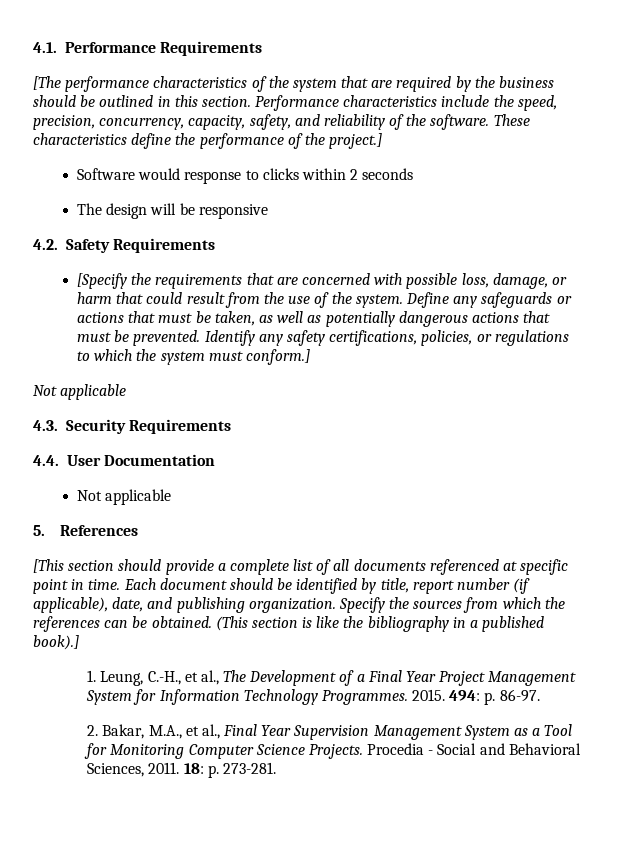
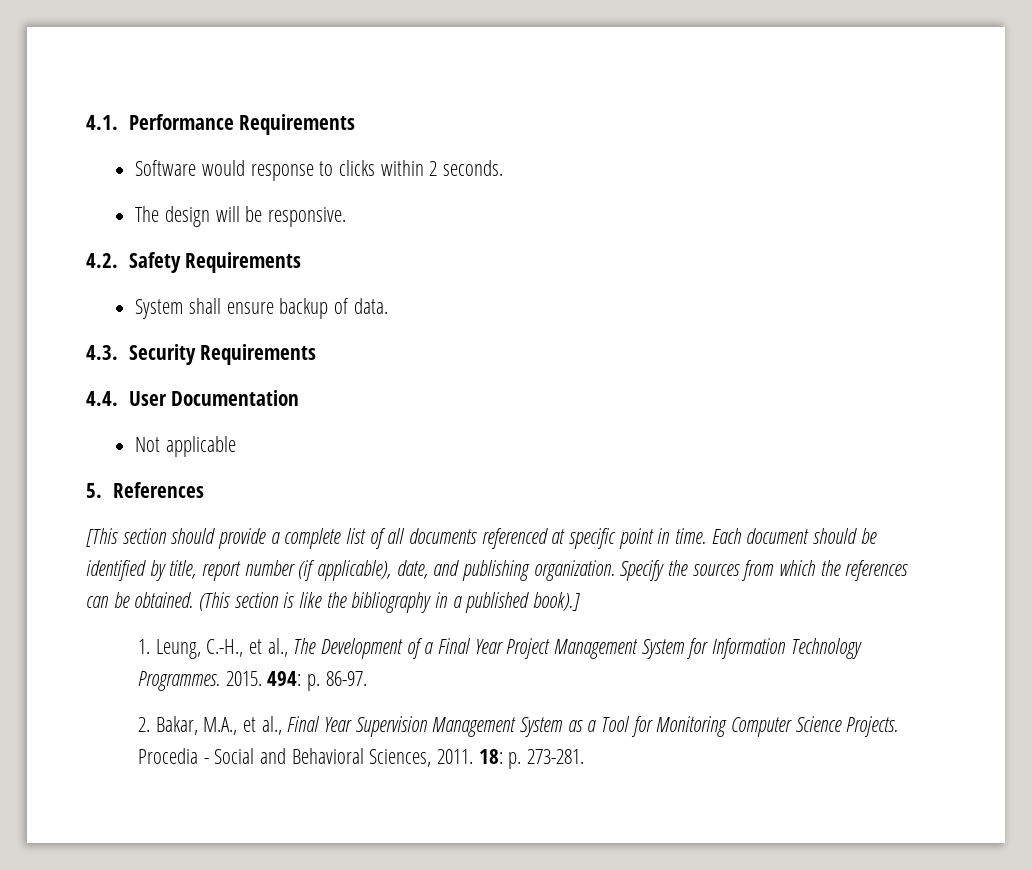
- [The performance characteristics of the system that are required by the business should be outlined in this section. Performance characteristics include the speed, precision, concurrency, capacity, safety, and reliability of the software. These characteristics define the performance of the project.]
- Software would response to clicks within 2 seconds
+ Software would response to clicks within 2 seconds.
- The design will be responsive
+ The design will be responsive.
- [Specify the requirements that are concerned with possible loss, damage, or harm that could result from the use of the system. Define any safeguards or actions that must be taken, as well as potentially dangerous actions that must be prevented. Identify any safety certifications, policies, or regulations to which the system must conform.]
- Not applicable
+ System shall ensure backup of data.

